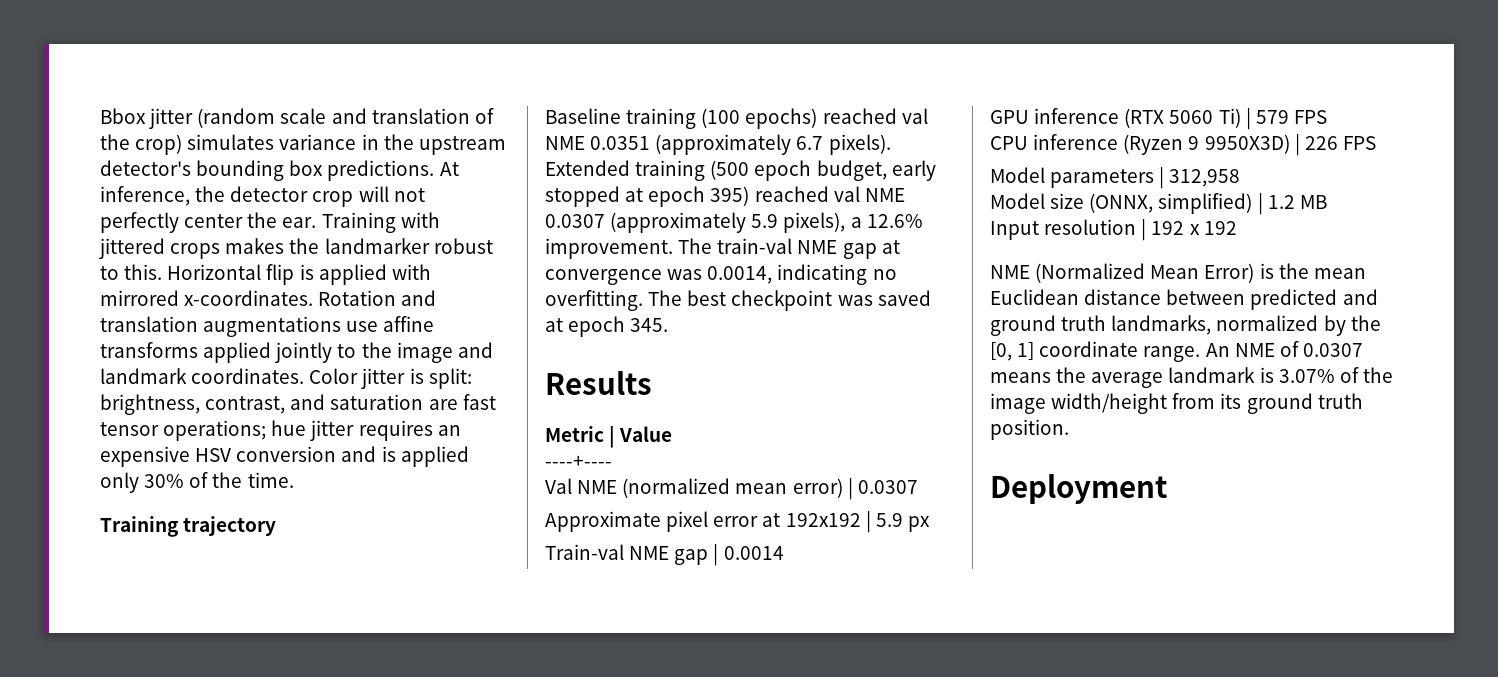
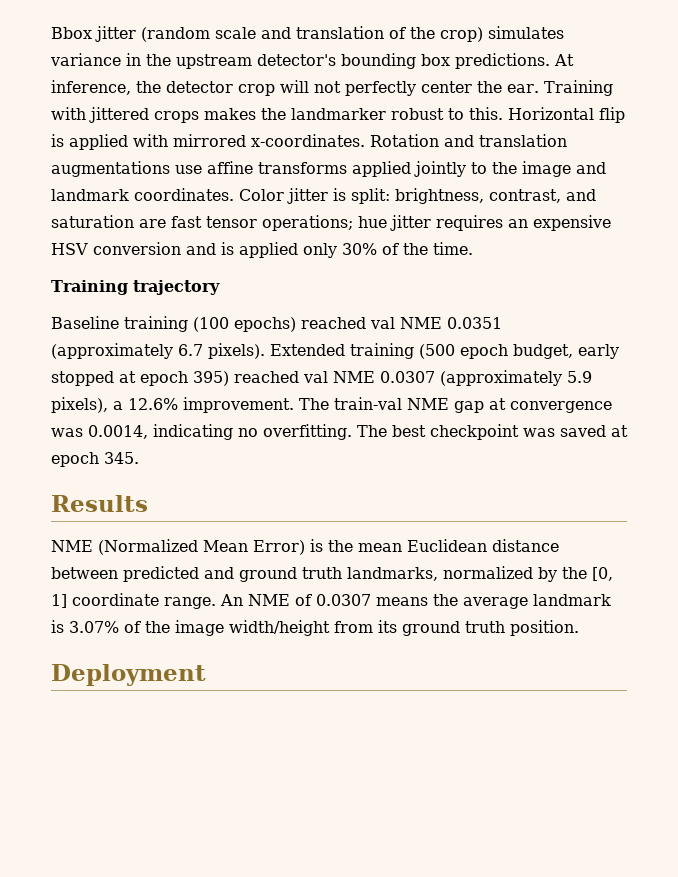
- Metric | Value
- ----+----
- Val NME (normalized mean error) | 0.0307
- Approximate pixel error at 192x192 | 5.9 px
- Train-val NME gap | 0.0014
- GPU inference (RTX 5060 Ti) | 579 FPS
- CPU inference (Ryzen 9 9950X3D) | 226 FPS
- Model parameters | 312,958
- Model size (ONNX, simplified) | 1.2 MB
- Input resolution | 192 x 192

